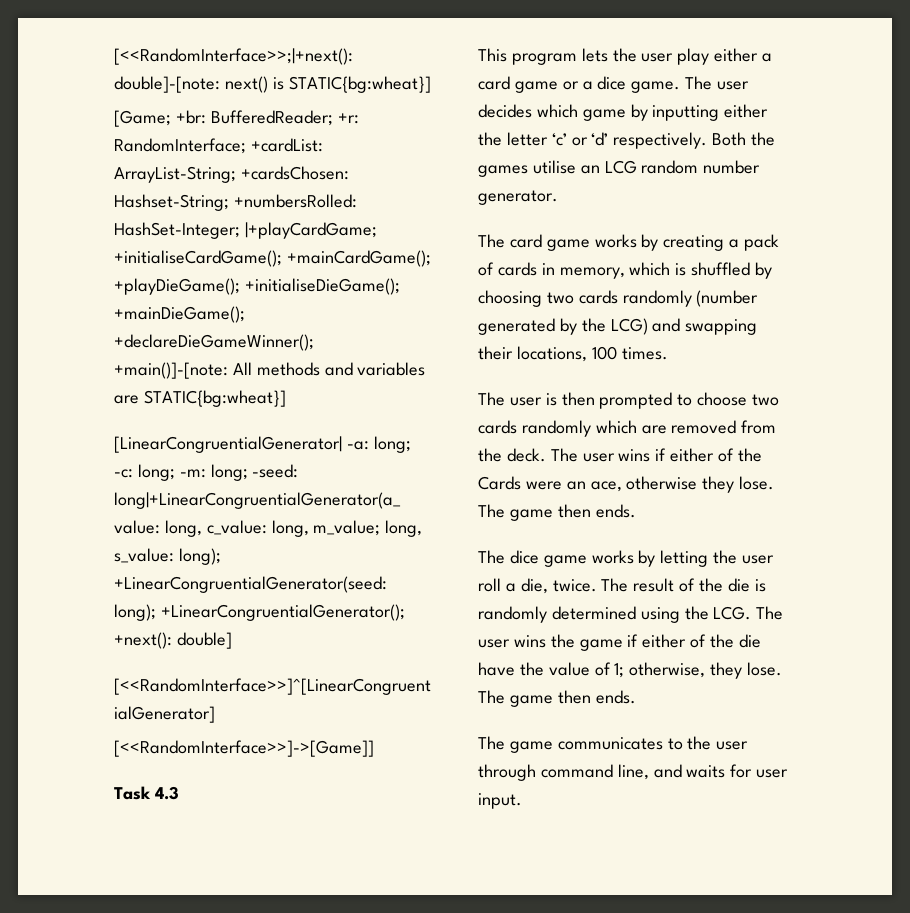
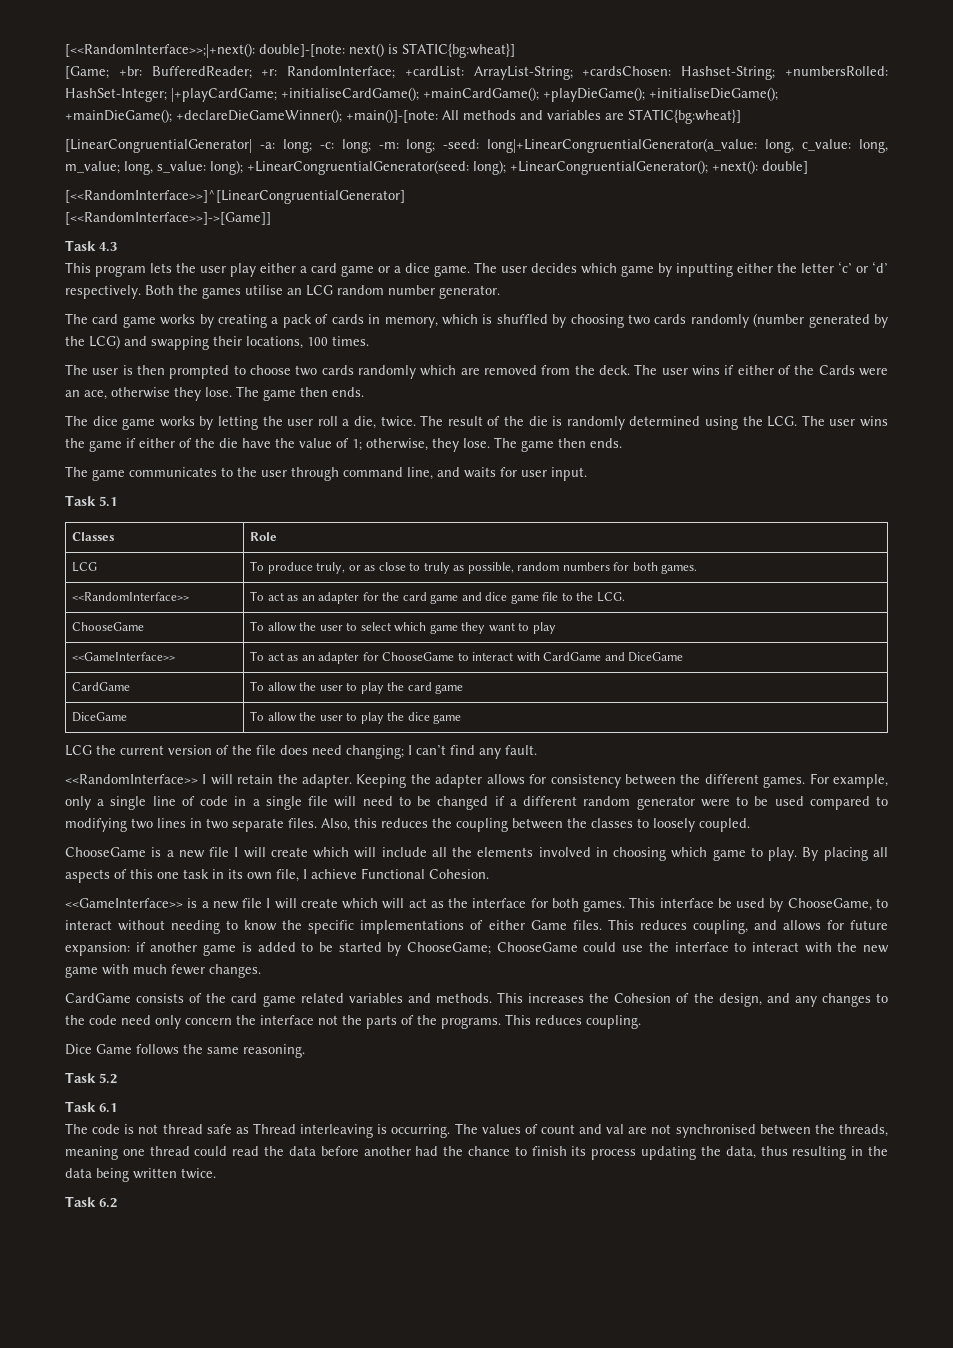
+ Task 5.1
+ Classes | Role
+ LCG | To produce truly, or as close to truly as possible, random numbers for both games.
+ <<RandomInterface>> | To act as an adapter for the card game and dice game file to the LCG.
+ ChooseGame | To allow the user to select which game they want to play
+ <<GameInterface>> | To act as an adapter for ChooseGame to interact with CardGame and DiceGame
+ CardGame | To allow the user to play the card game
+ DiceGame | To allow the user to play the dice game
+ LCG the current version of the file does need changing; I can’t find any fault.
+ <<RandomInterface>> I will retain the adapter. Keeping the adapter allows for consistency between the different games. For example, only a single line of code in a single file will need to be changed if a different random generator were to be used compared to modifying two lines in two separate files. Also, this reduces the coupling between the classes to loosely coupled.
+ ChooseGame is a new file I will create which will include all the elements involved in choosing which game to play. By placing all aspects of this one task in its own file, I achieve Functional Cohesion.
+ <<GameInterface>> is a new file I will create which will act as the interface for both games. This interface be used by ChooseGame, to interact without needing to know the specific implementations of either Game files. This reduces coupling, and allows for future expansion: if another game is added to be started by ChooseGame; ChooseGame could use the interface to interact with the new game with much fewer changes.
+ CardGame consists of the card game related variables and methods. This increases the Cohesion of the design, and any changes to the code need only concern the interface not the parts of the programs. This reduces coupling.
+ Dice Game follows the same reasoning.
+ Task 5.2
+ Task 6.1
+ The code is not thread safe as Thread interleaving is occurring. The values of count and val are not synchronised between the threads, meaning one thread could read the data before another had the chance to finish its process updating the data, thus resulting in the data being written twice.
+ Task 6.2

